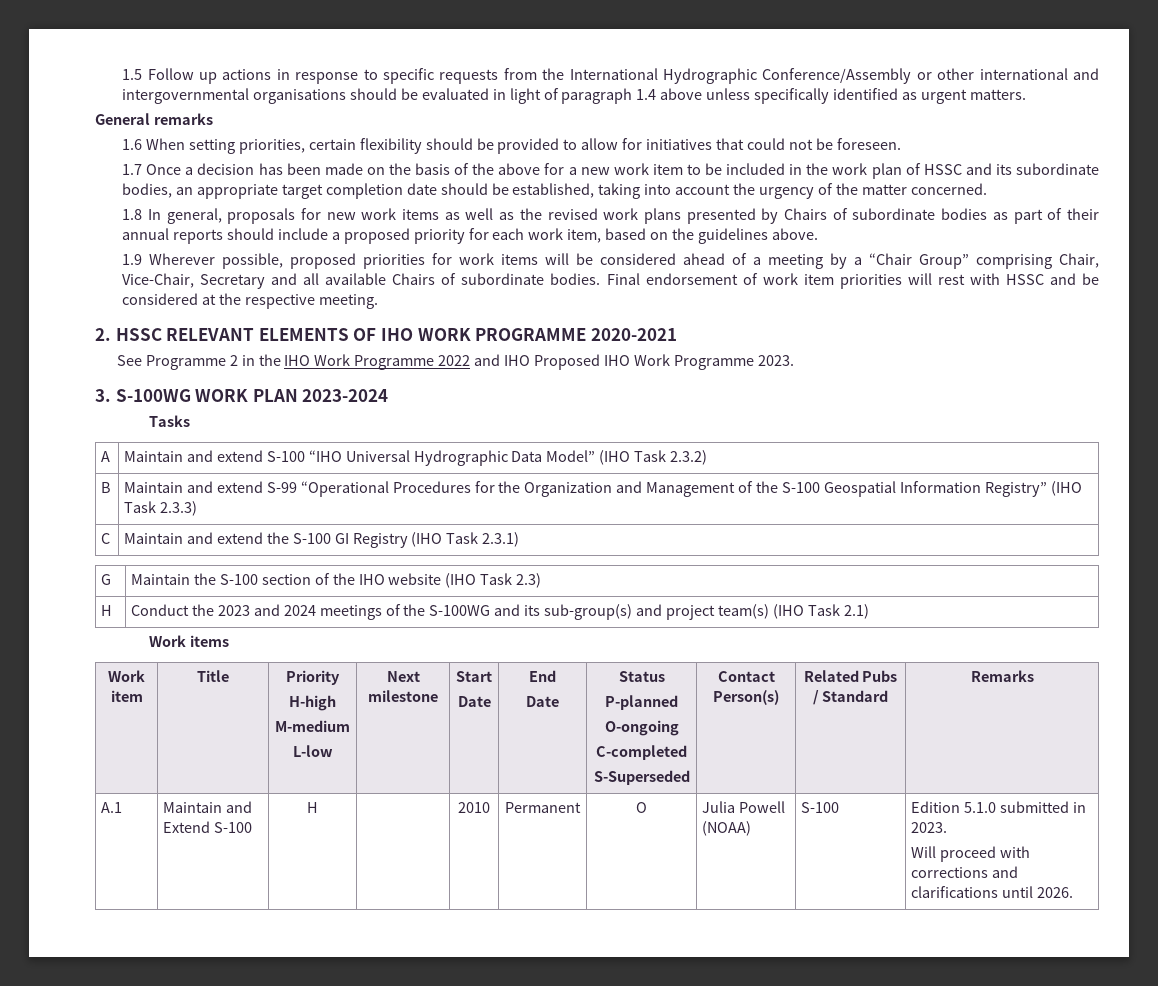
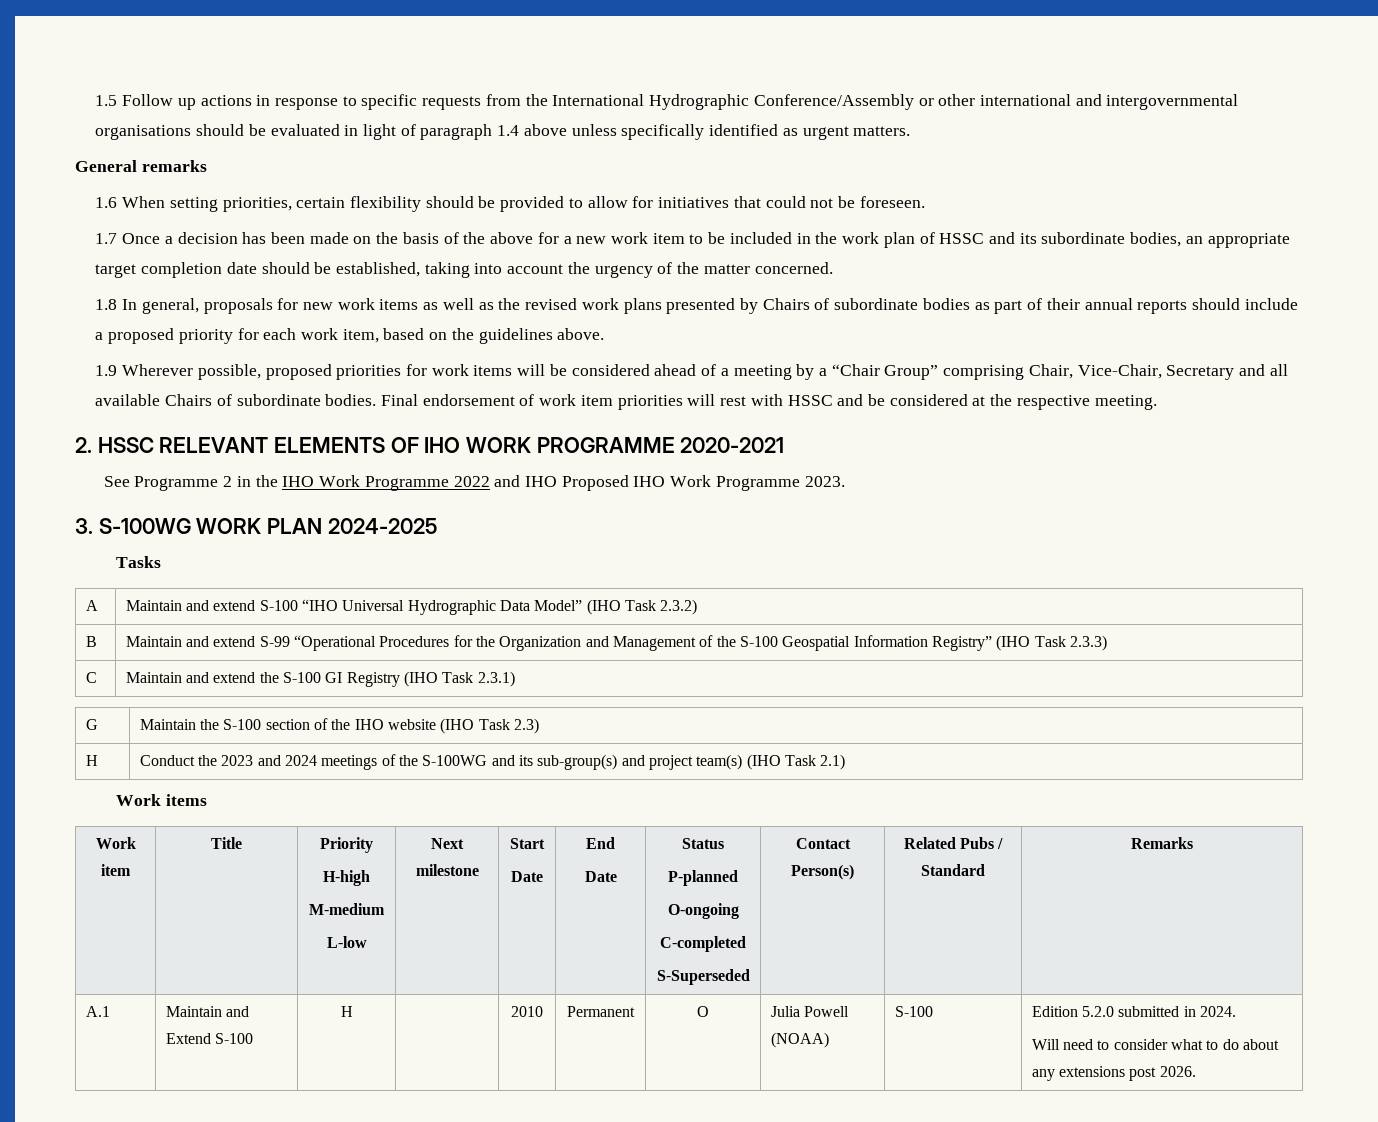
- 3. S-100WG WORK PLAN 2023-2024
+ 3. S-100WG WORK PLAN 2024-2025
- A.1 | Maintain and Extend S-100 | H | | 2010 | Permanent | O | Julia Powell (NOAA) | S-100 | Edition 5.1.0 submitted in 2023.
- Will proceed with corrections and clarifications until 2026.
+ A.1 | Maintain and Extend S-100 | H | | 2010 | Permanent | O | Julia Powell (NOAA) | S-100 | Edition 5.2.0 submitted in 2024.
+ Will need to consider what to do about any extensions post 2026.

